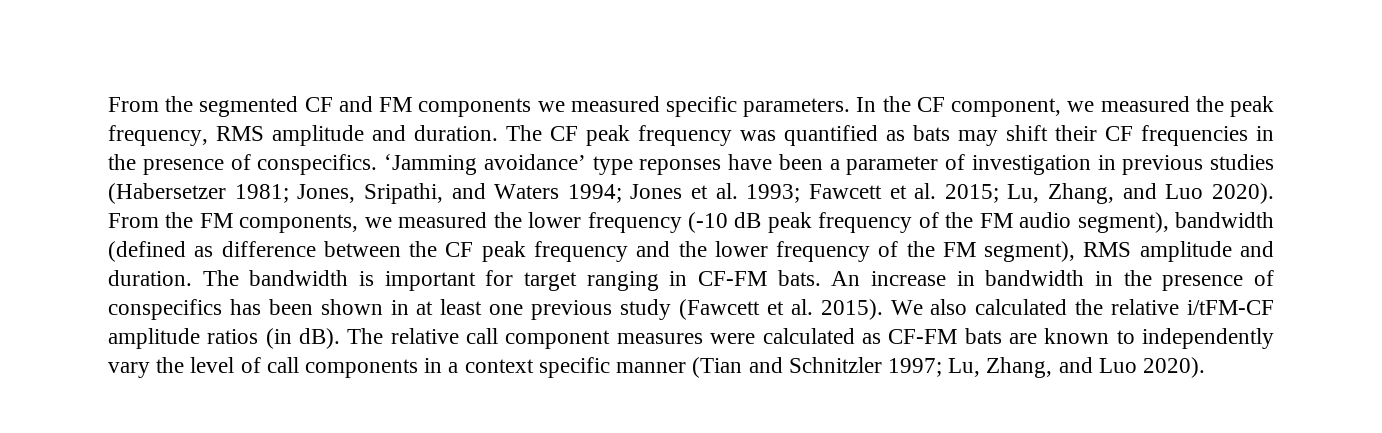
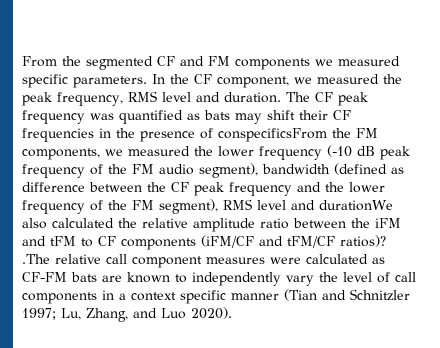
- In the CF component, we measured the peak frequency, RMS amplitude and duration.
+ In the CF component, we measured the peak frequency, RMS level and duration.
- The CF peak frequency was quantified as bats may shift their CF frequencies in the presence of conspecifics. ‘Jamming avoidance’ type reponses have been a parameter of investigation in previous studies (Habersetzer 1981; Jones, Sripathi, and Waters 1994; Jones et al. 1993; Fawcett et al. 2015; Lu, Zhang, and Luo 2020). From the FM components, we measured the lower frequency (-10 dB peak frequency of the FM audio segment), bandwidth (defined as difference between the CF peak frequency and the lower frequency of the FM segment), RMS amplitude and duration. The bandwidth is important for target ranging in CF-FM bats. An increase in bandwidth in the presence of conspecifics has been shown in at least one previous study (Fawcett et al. 2015). We also calculated the relative i/tFM-CF amplitude ratios (in dB). The relative call component measures were calculated as CF-FM bats are known to independently vary the level of call components in a context specific manner (Tian and Schnitzler 1997;
+ The CF peak frequency was quantified as bats may shift their CF frequencies in the presence of conspecificsFrom the FM components, we measured the lower frequency (-10 dB peak frequency of the FM audio segment), bandwidth (defined as difference between the CF peak frequency and the lower frequency of the FM segment), RMS level and durationWe also calculated the relative amplitude ratio between the iFM and tFM to CF components (iFM/CF and tFM/CF ratios)? .The relative call component measures were calculated as CF-FM bats are known to independently vary the level of call components in a context specific manner (Tian and Schnitzler 1997;

